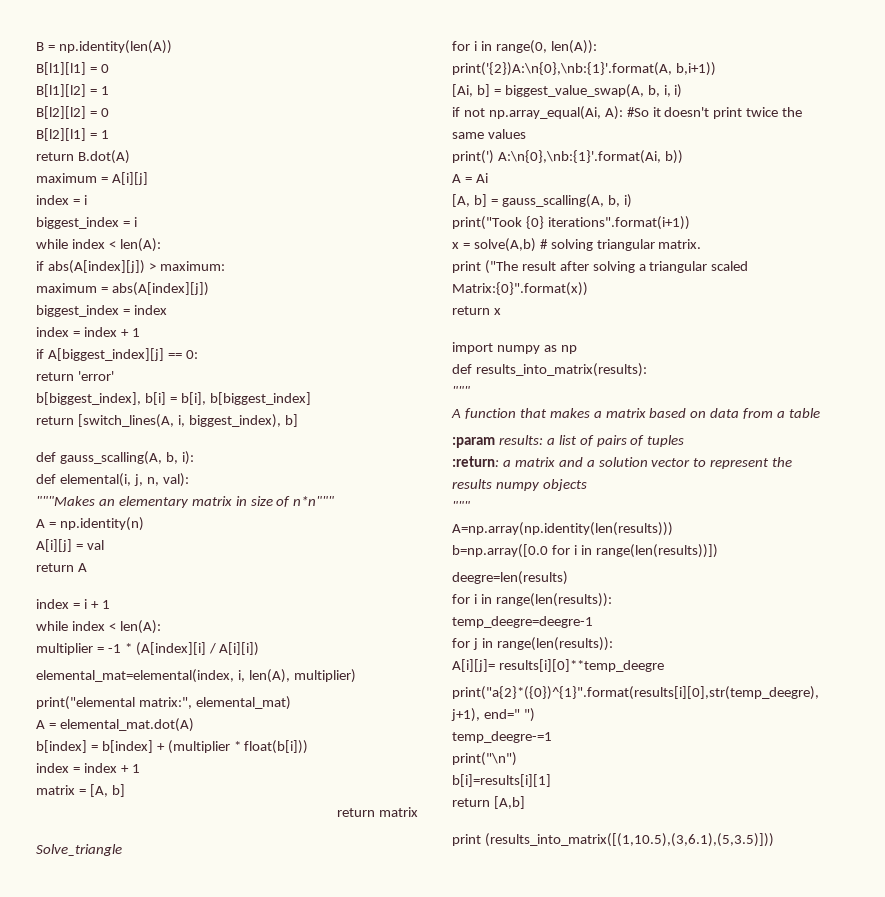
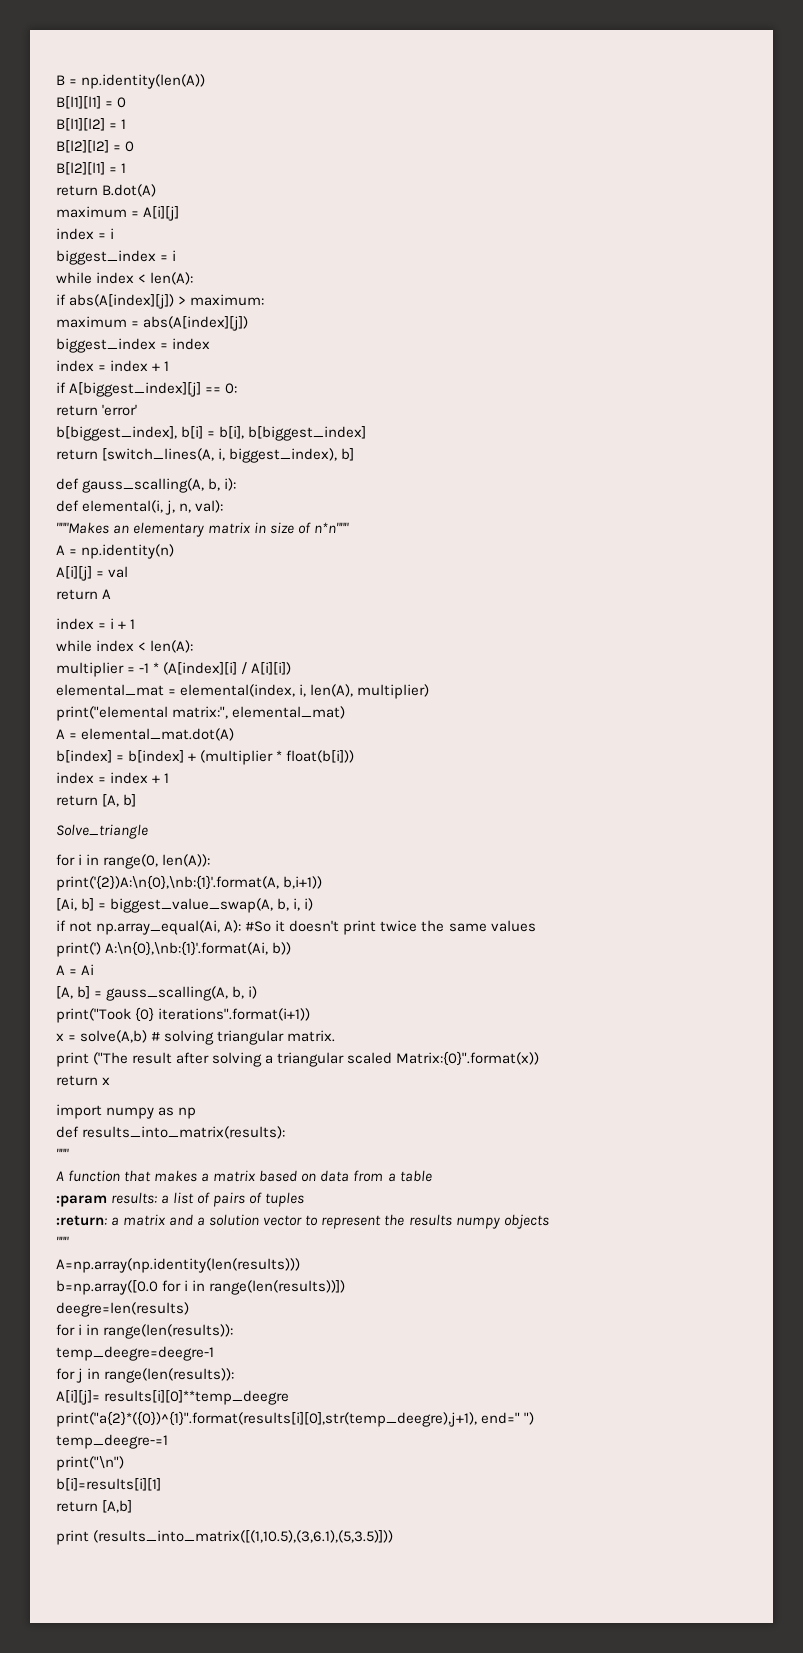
- elemental_mat=elemental(index, i, len(A), multiplier)
+ elemental_mat = elemental(index, i, len(A), multiplier)
- matrix = [A, b]
- return matrix
+ return [A, b]

